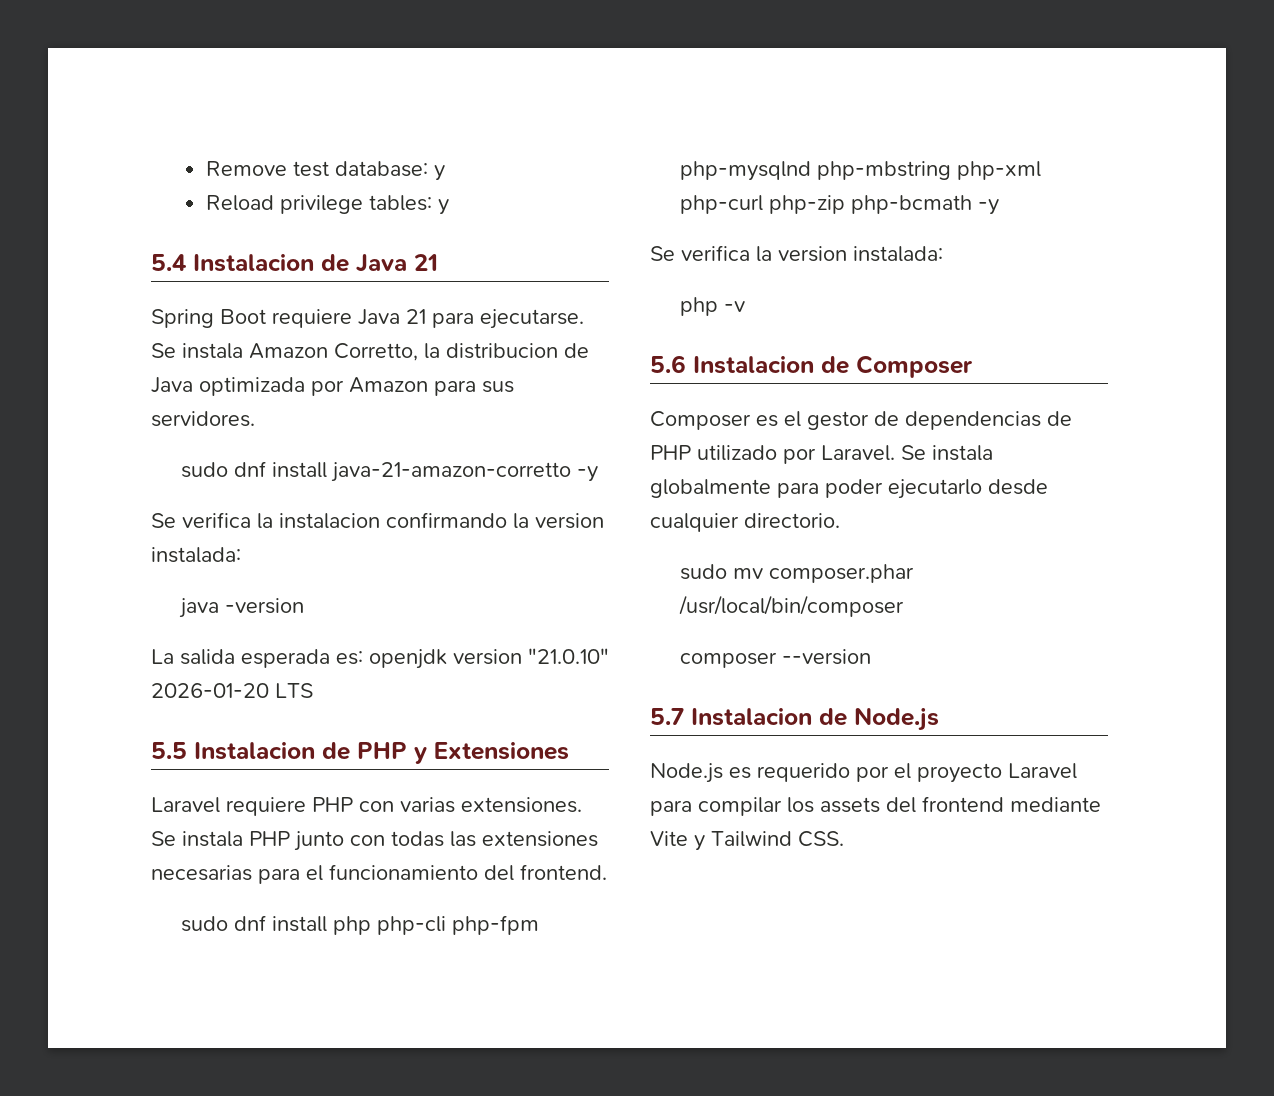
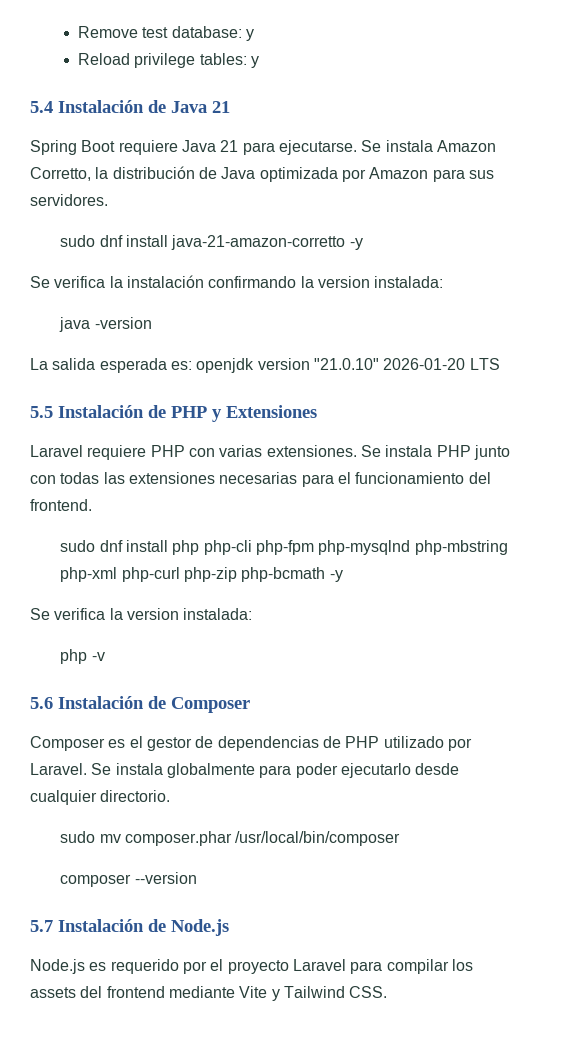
- 5.4 Instalacion de Java 21
+ 5.4 Instalación de Java 21
- Se instala Amazon Corretto, la distribucion de Java optimizada por Amazon para sus servidores.
+ Se instala Amazon Corretto, la distribución de Java optimizada por Amazon para sus servidores.
- Se verifica la instalacion confirmando la version instalada:
+ Se verifica la instalación confirmando la version instalada:
- 5.5 Instalacion de PHP y Extensiones
+ 5.5 Instalación de PHP y Extensiones
- 5.6 Instalacion de Composer
+ 5.6 Instalación de Composer
- 5.7 Instalacion de Node.js
+ 5.7 Instalación de Node.js

